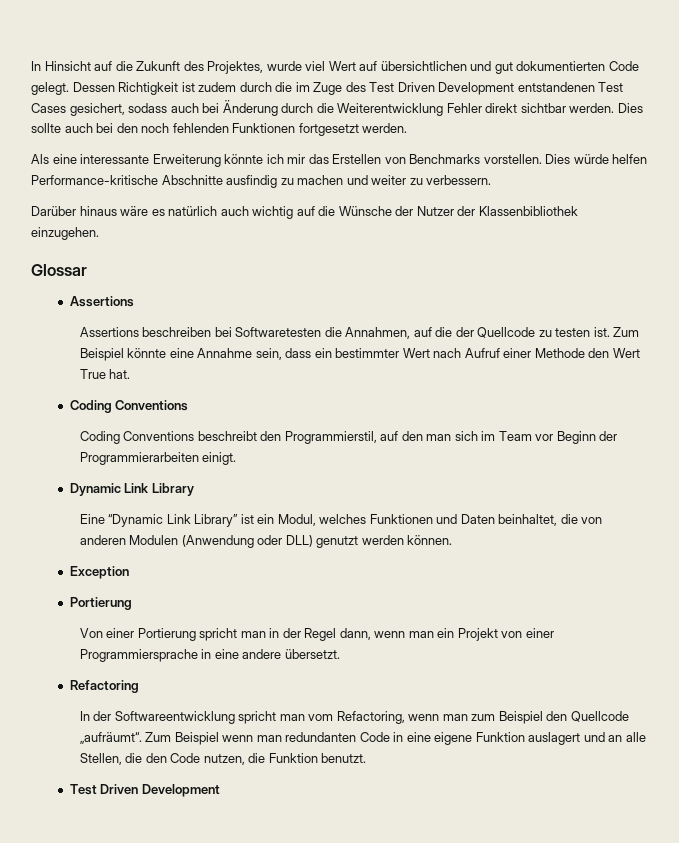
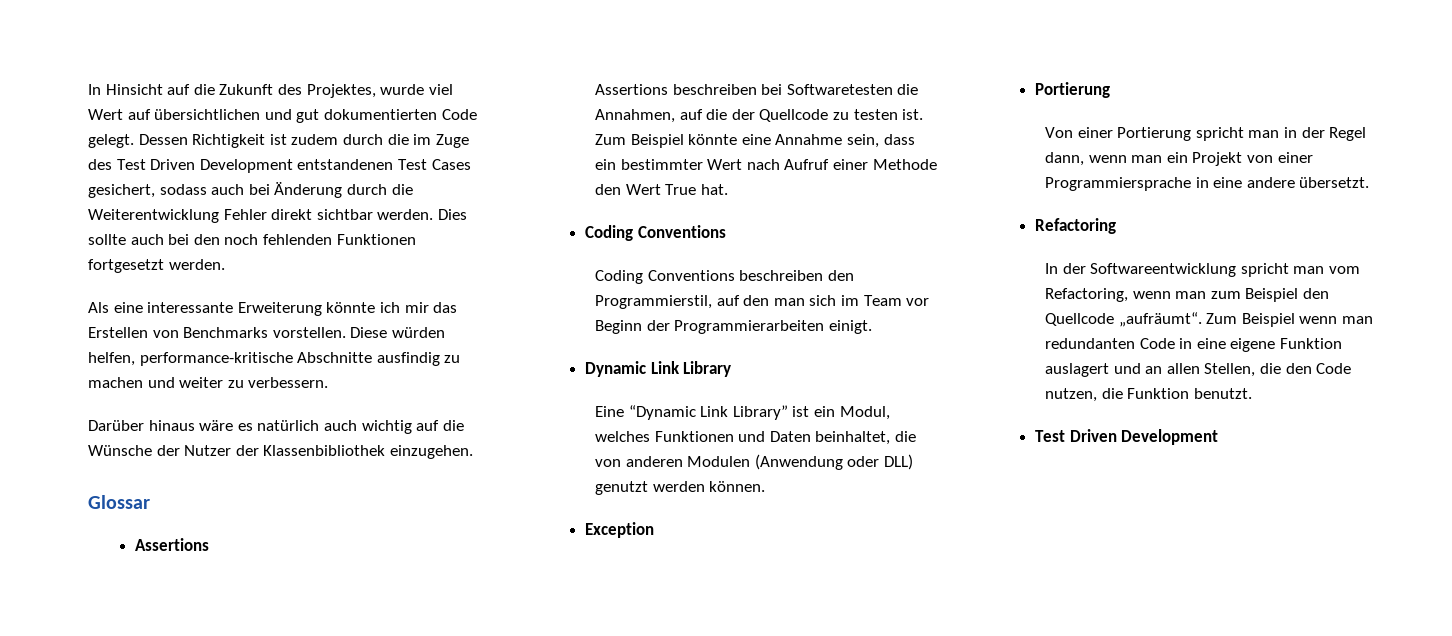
- Dies würde helfen Performance-kritische Abschnitte ausfindig zu machen und weiter zu verbessern.
+ Diese würden helfen, performance-kritische Abschnitte ausfindig zu machen und weiter zu verbessern.
- Coding Conventions beschreibt den Programmierstil, auf den man sich im Team vor Beginn der Programmierarbeiten einigt.
+ Coding Conventions beschreiben den Programmierstil, auf den man sich im Team vor Beginn der Programmierarbeiten einigt.
- Zum Beispiel wenn man redundanten Code in eine eigene Funktion auslagert und an alle Stellen, die den Code nutzen, die Funktion benutzt.
+ Zum Beispiel wenn man redundanten Code in eine eigene Funktion auslagert und an allen Stellen, die den Code nutzen, die Funktion benutzt.

